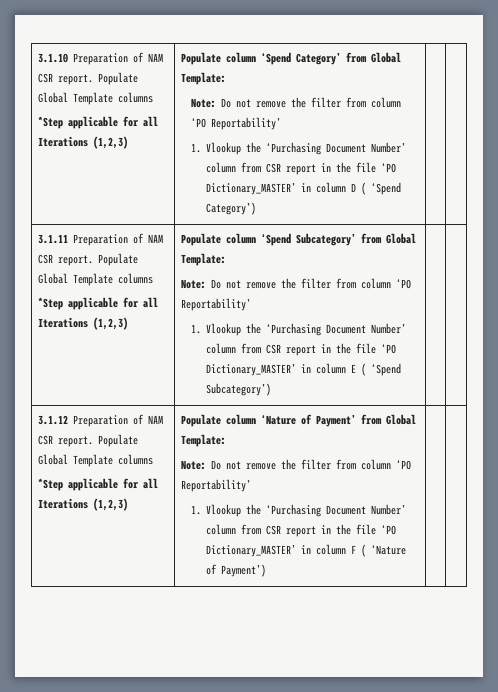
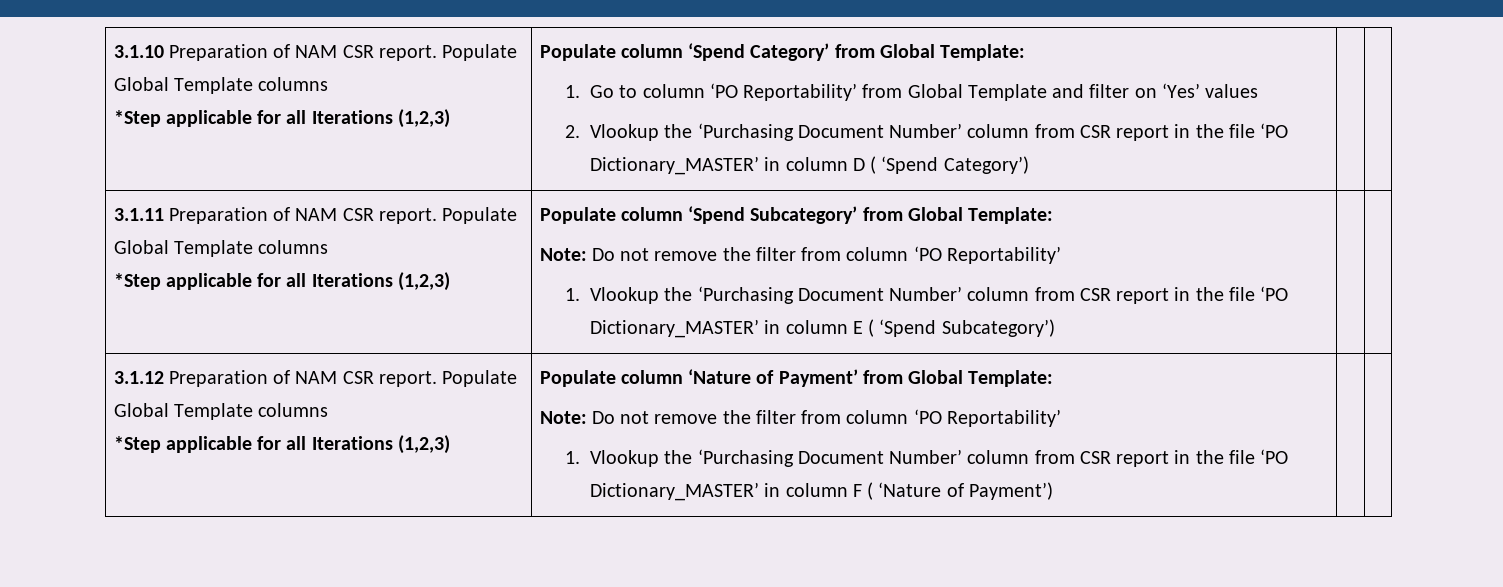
  Populate column ‘Spend Category’ from Global Template:
- Note: Do not remove the filter from column ‘PO Reportability’
- 1. Vlookup the ‘Purchasing Document Number’ column from CSR report in the file ‘PO Dictionary_MASTER’ in column D ( ‘Spend Category’)
+ 1. Go to column ‘PO Reportability’ from Global Template and filter on ‘Yes’ values
+ 2. Vlookup the ‘Purchasing Document Number’ column from CSR report in the file ‘PO Dictionary_MASTER’ in column D ( ‘Spend Category’)

